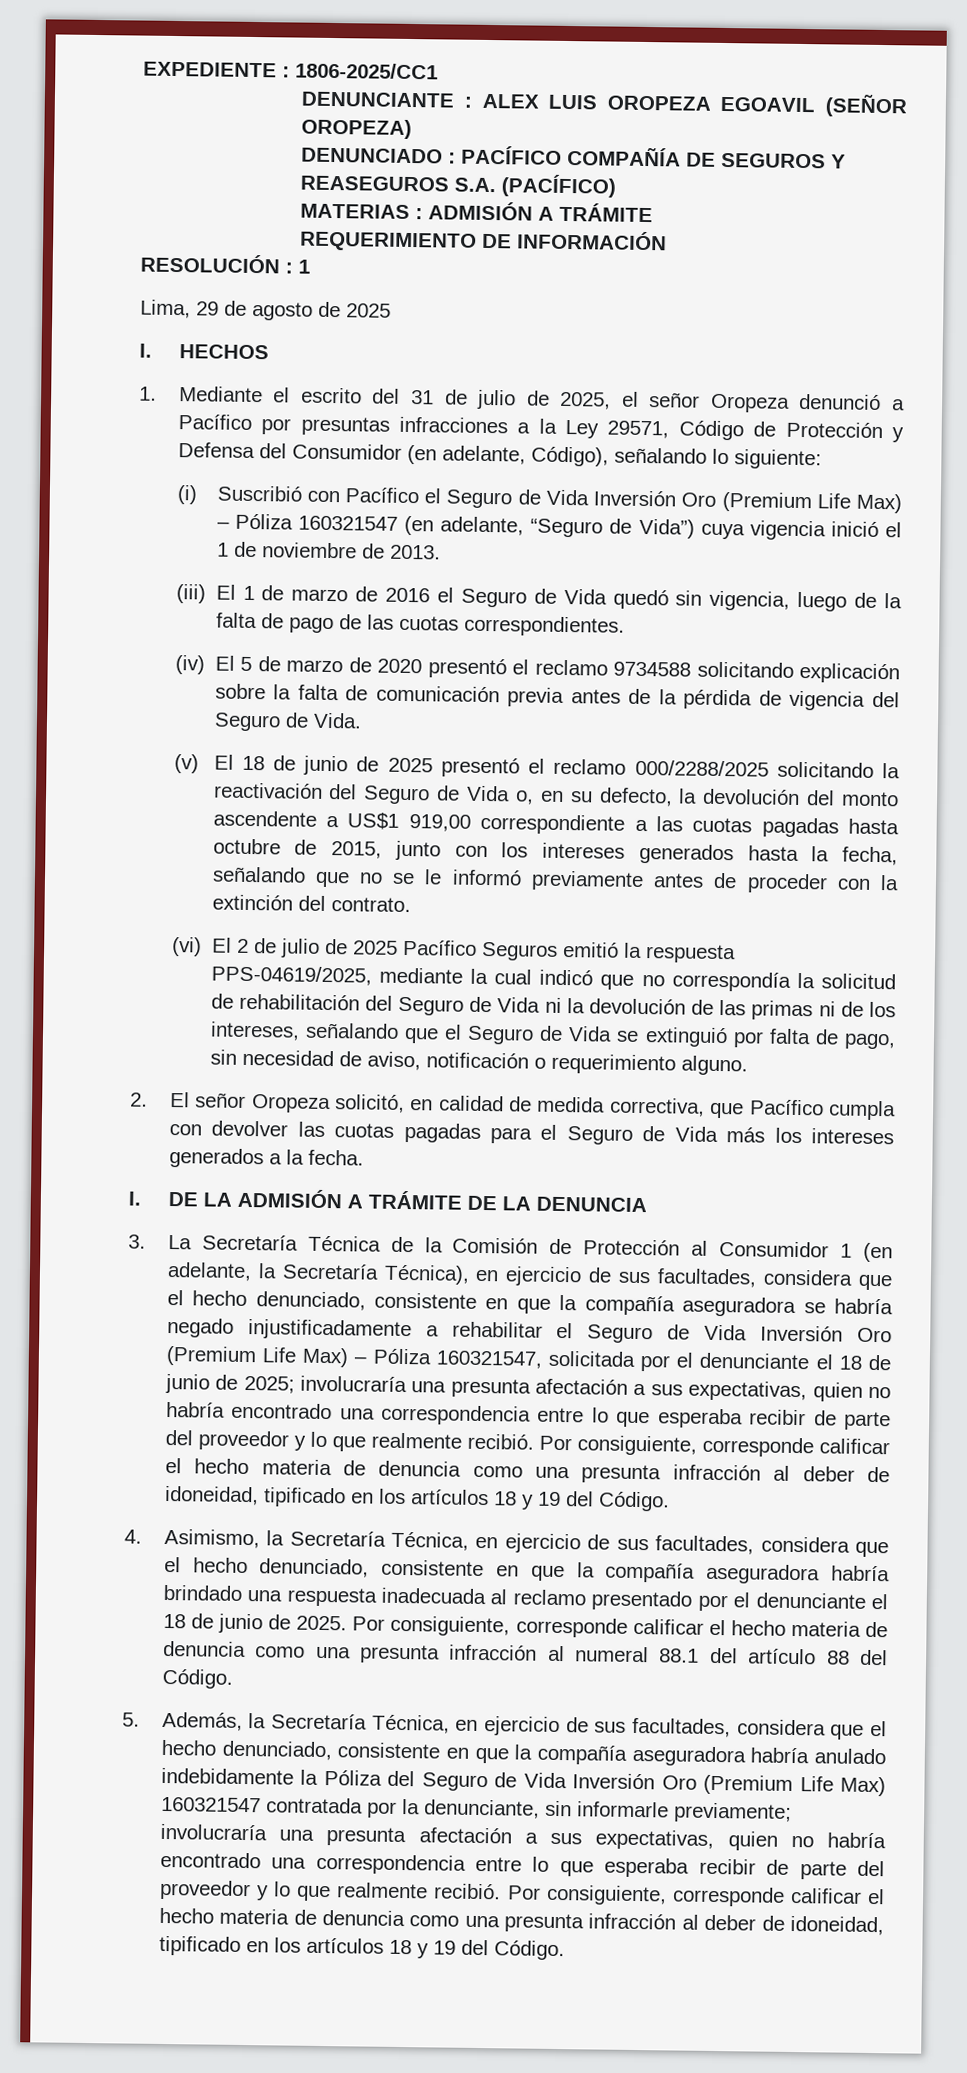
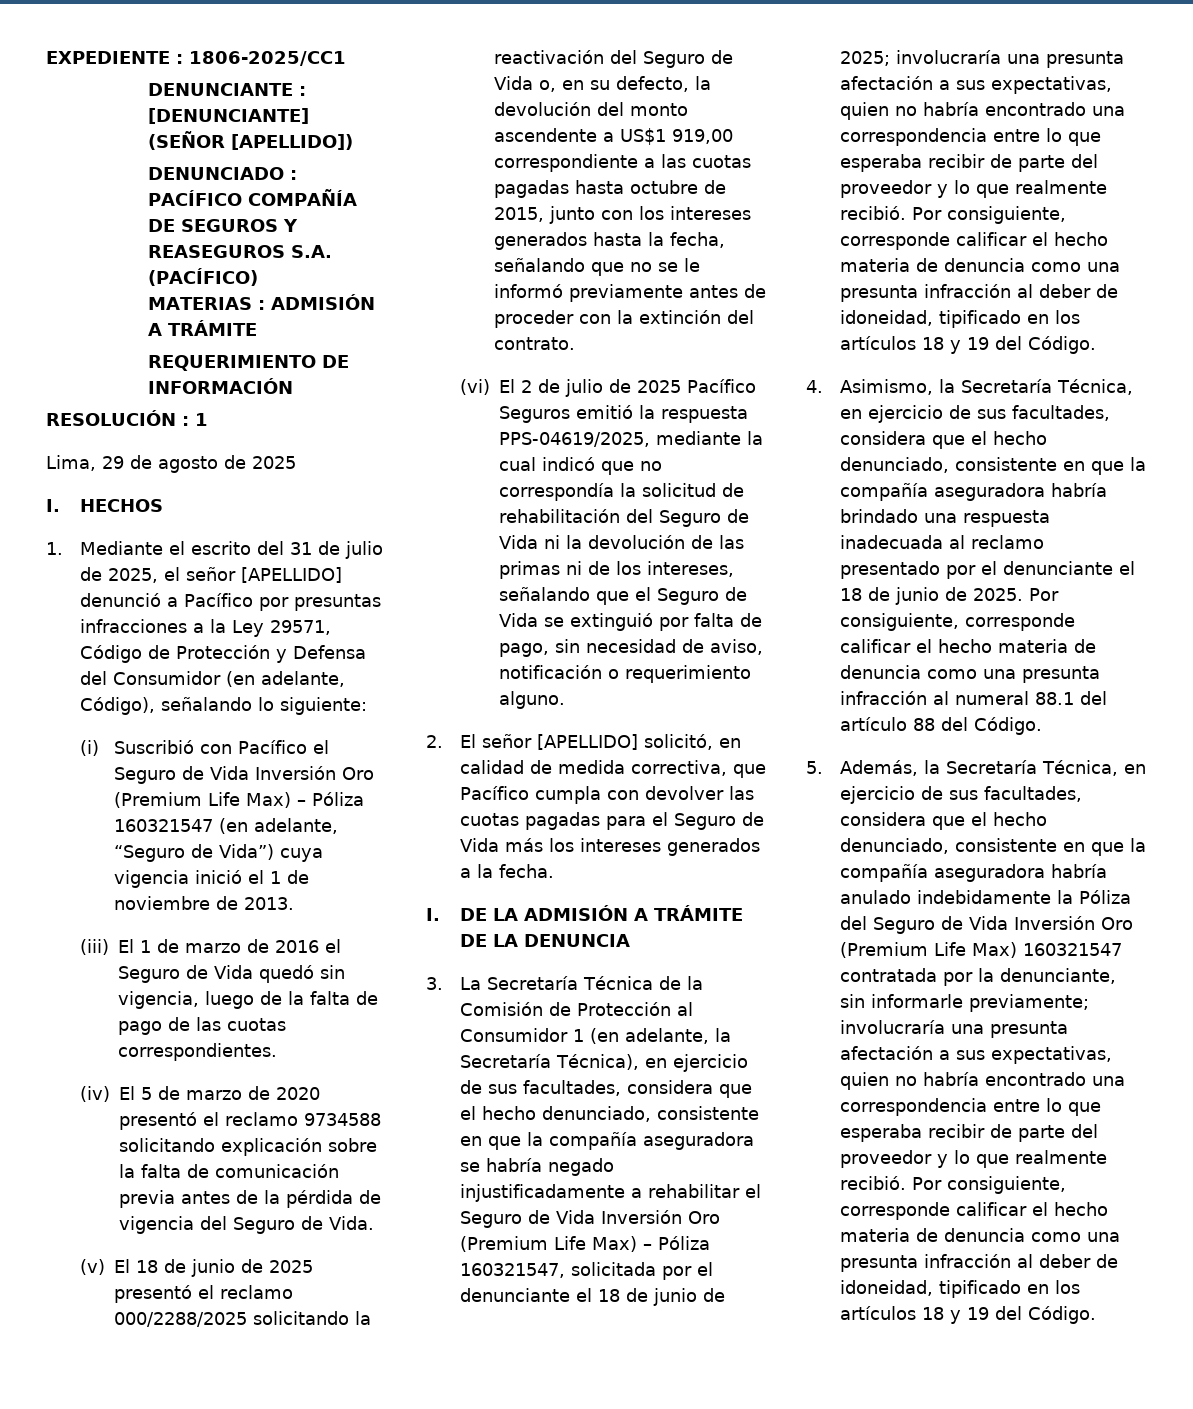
- DENUNCIANTE : ALEX LUIS OROPEZA EGOAVIL (SEÑOR OROPEZA)
+ DENUNCIANTE : [DENUNCIANTE] (SEÑOR [APELLIDO])
- 1. Mediante el escrito del 31 de julio de 2025, el señor Oropeza denunció a Pacífico por presuntas infracciones a la Ley 29571, Código de Protección y Defensa del Consumidor (en adelante, Código), señalando lo siguiente:
+ 1. Mediante el escrito del 31 de julio de 2025, el señor [APELLIDO] denunció a Pacífico por presuntas infracciones a la Ley 29571, Código de Protección y Defensa del Consumidor (en adelante, Código), señalando lo siguiente:
- 2. El señor Oropeza solicitó, en calidad de medida correctiva, que Pacífico cumpla con devolver las cuotas pagadas para el Seguro de Vida más los intereses generados a la fecha.
+ 2. El señor [APELLIDO] solicitó, en calidad de medida correctiva, que Pacífico cumpla con devolver las cuotas pagadas para el Seguro de Vida más los intereses generados a la fecha.

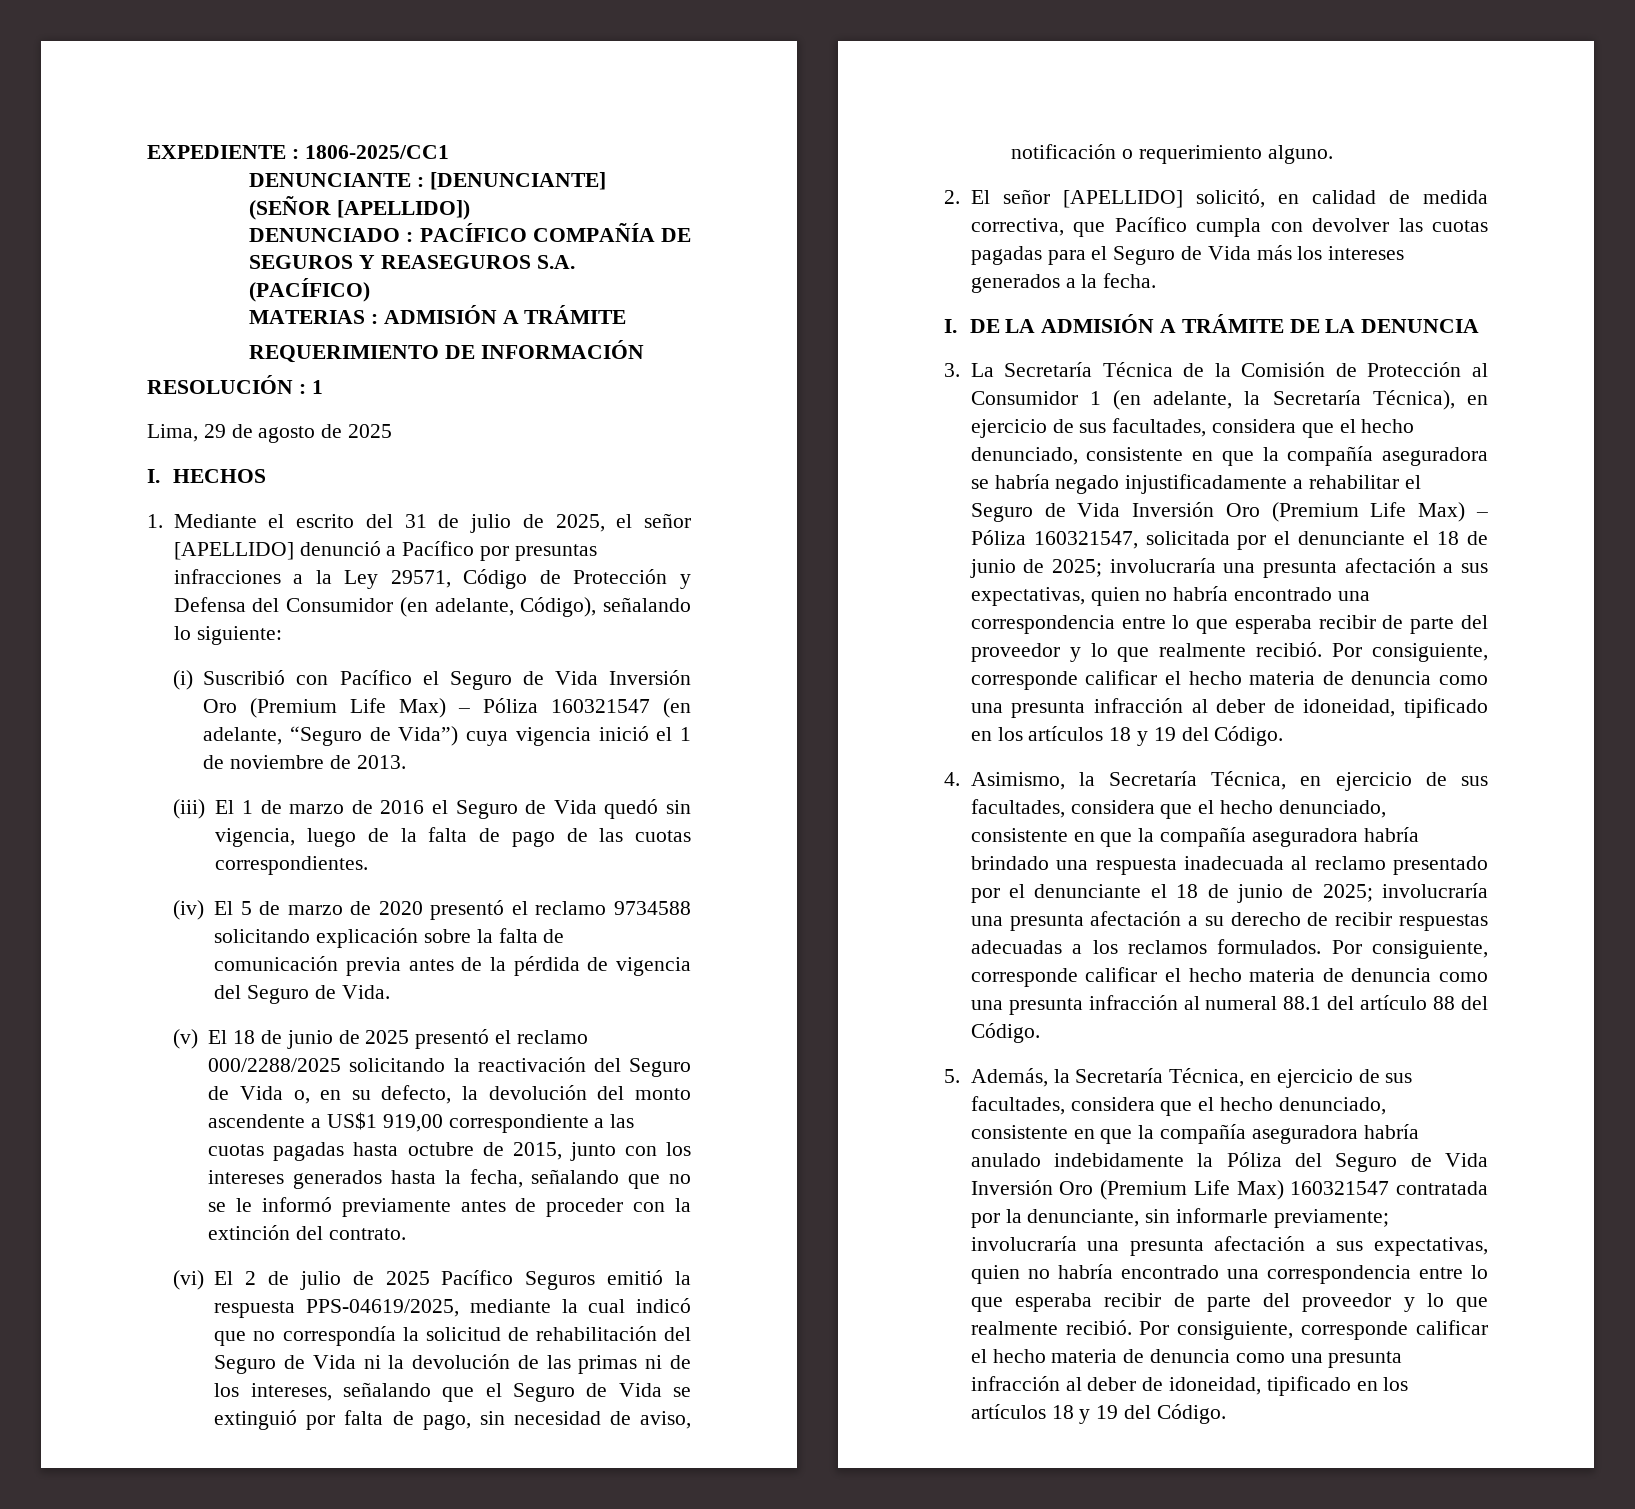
- 4. Asimismo, la Secretaría Técnica, en ejercicio de sus facultades, considera que el hecho denunciado, consistente en que la compañía aseguradora habría brindado una respuesta inadecuada al reclamo presentado por el denunciante el 18 de junio de 2025.
+ 4. Asimismo, la Secretaría Técnica, en ejercicio de sus facultades, considera que el hecho denunciado, consistente en que la compañía aseguradora habría brindado una respuesta inadecuada al reclamo presentado por el denunciante el 18 de junio de 2025; involucraría una presunta afectación a su derecho de recibir respuestas adecuadas a los reclamos formulados.

